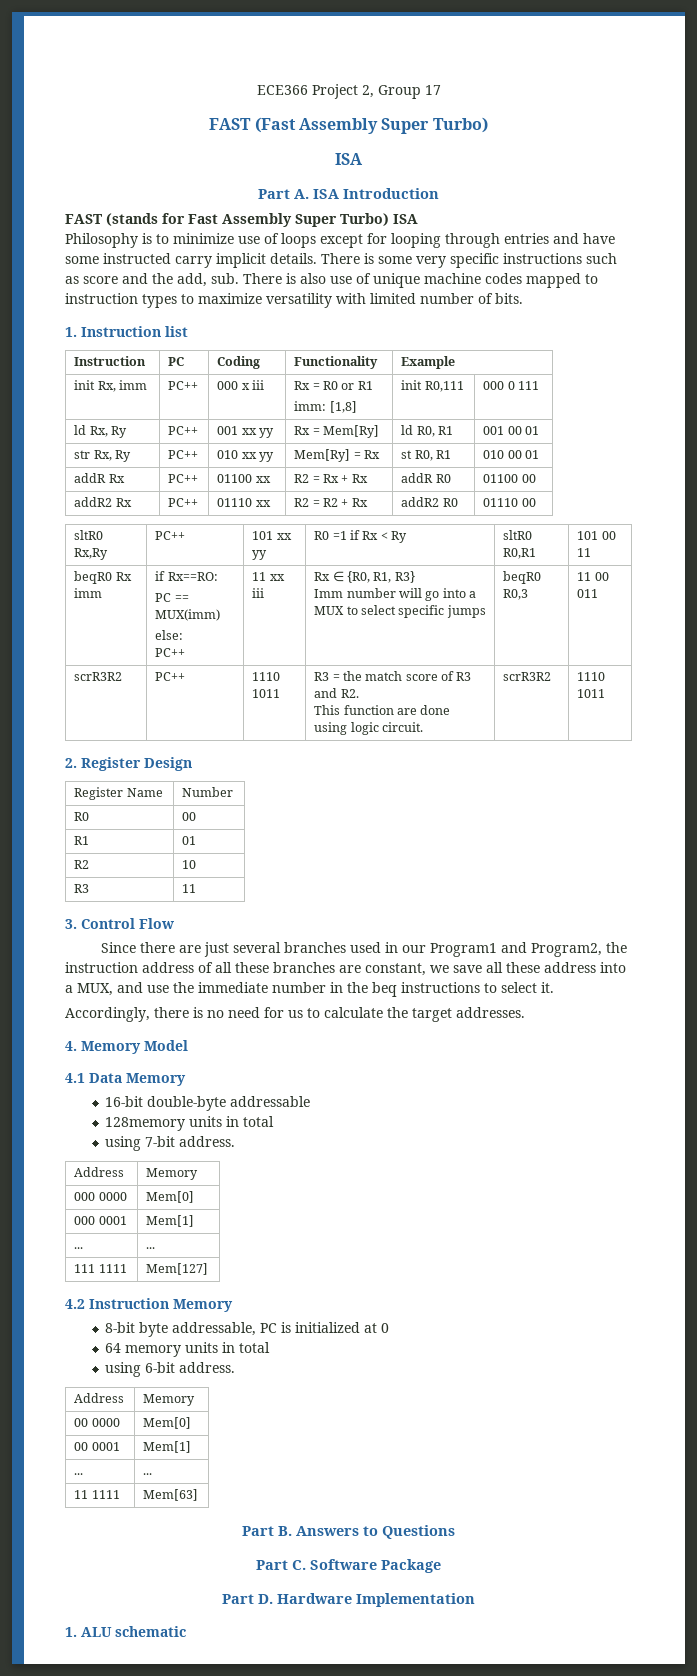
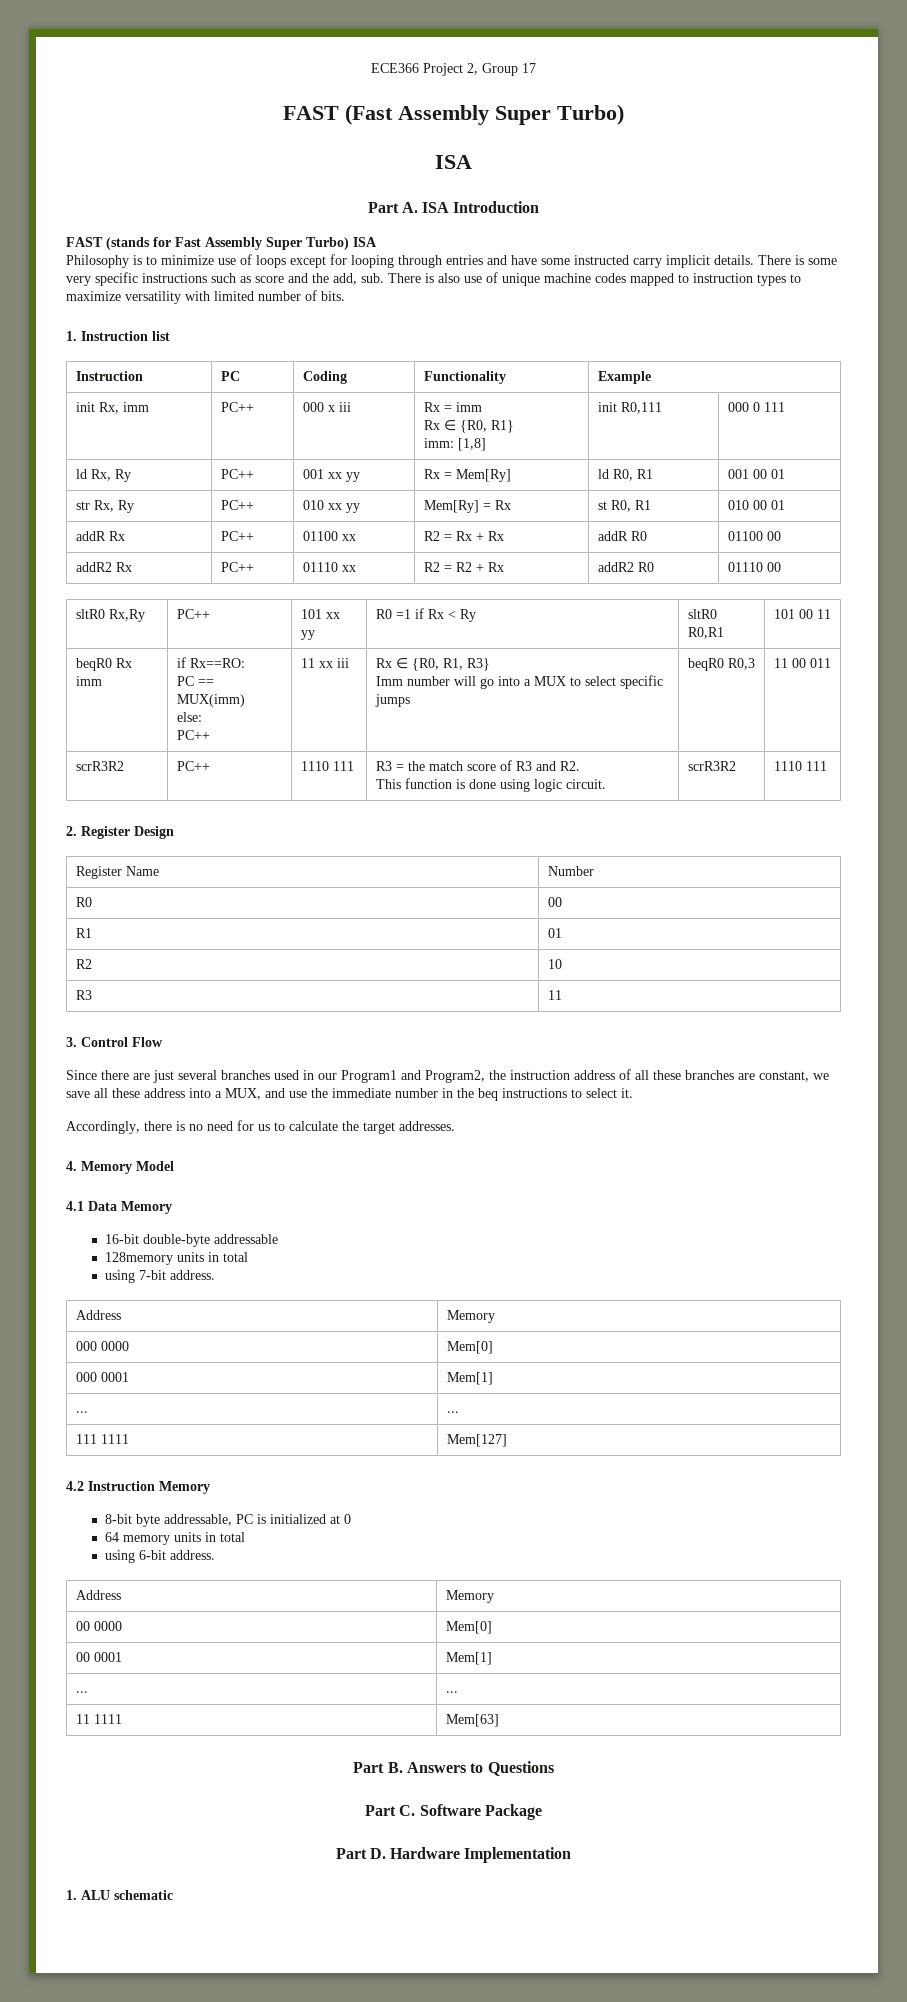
- init Rx, imm | PC++ | 000 x iii | Rx = R0 or R1
+ init Rx, imm | PC++ | 000 x iii | Rx = imm
+ Rx ∈ {R0, R1}
- scrR3R2 | PC++ | 1110 1011 | R3 = the match score of R3 and R2.
- This function are done using logic circuit. | scrR3R2 | 1110 1011
+ scrR3R2 | PC++ | 1110 111 | R3 = the match score of R3 and R2.
+ This function is done using logic circuit. | scrR3R2 | 1110 111

